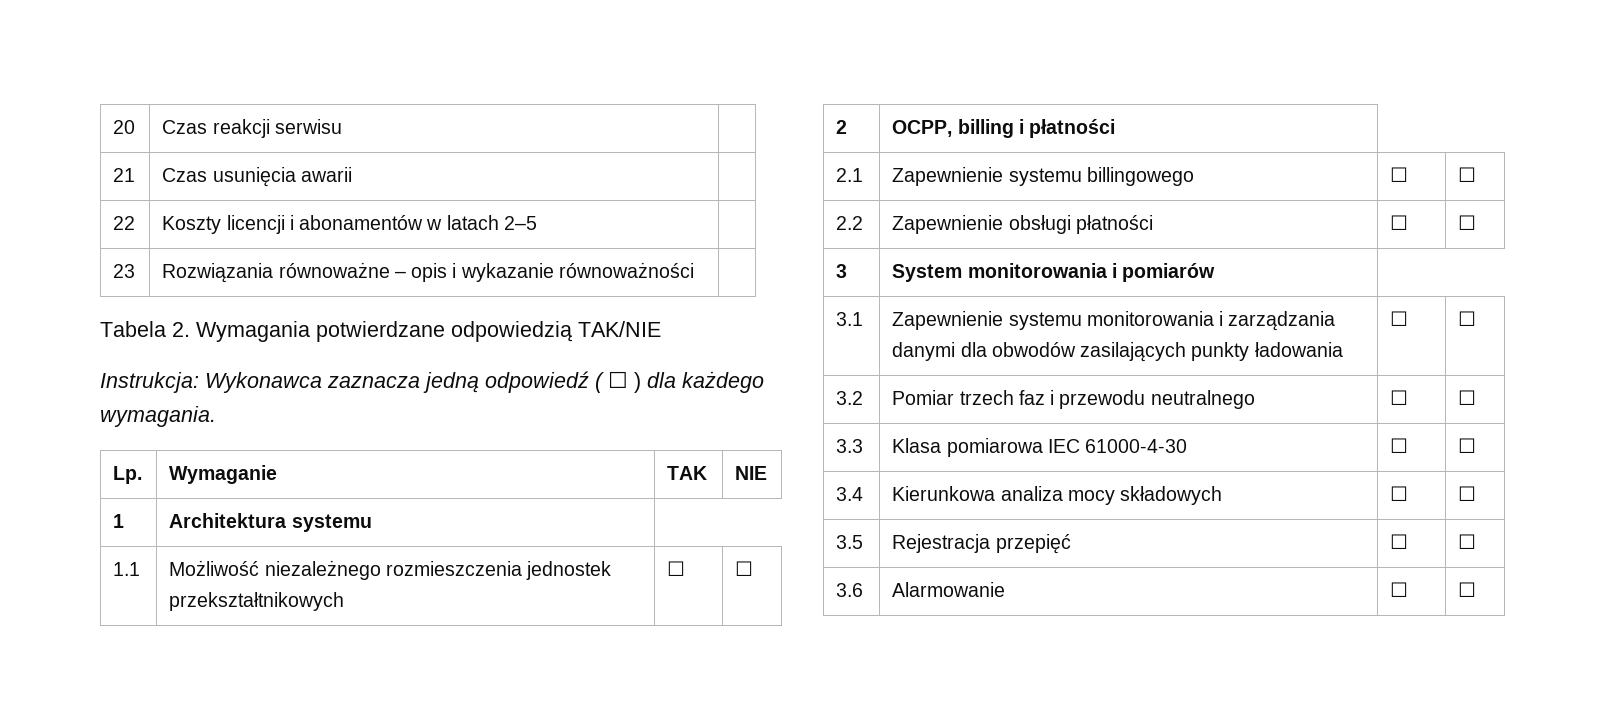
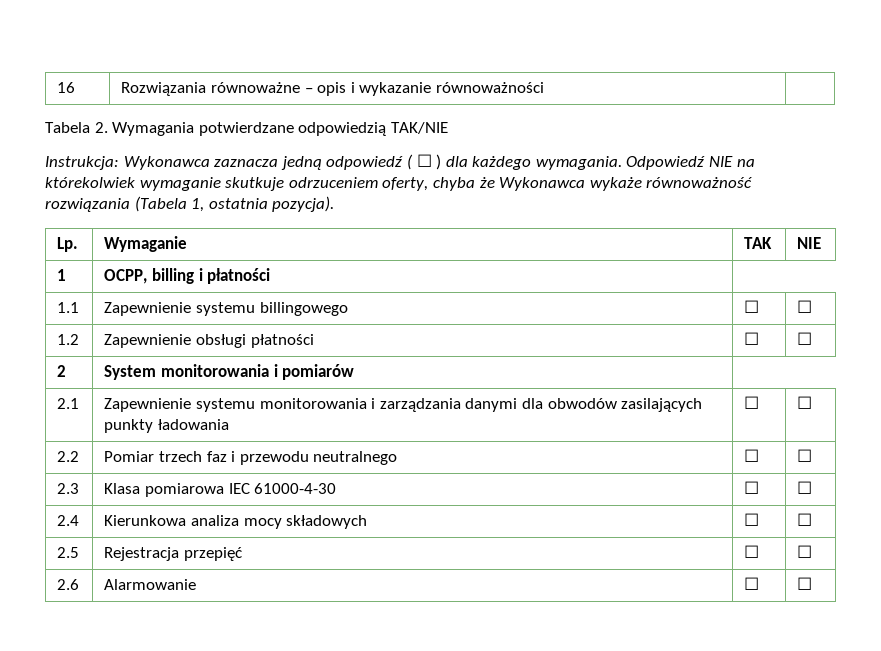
- 20 | Czas reakcji serwisu |
- 21 | Czas usunięcia awarii |
- 22 | Koszty licencji i abonamentów w latach 2–5 |
- 23 | Rozwiązania równoważne – opis i wykazanie równoważności |
+ 16 | Rozwiązania równoważne – opis i wykazanie równoważności |
+ Odpowiedź NIE na którekolwiek wymaganie skutkuje odrzuceniem oferty, chyba że Wykonawca wykaże równoważność rozwiązania (Tabela 1, ostatnia pozycja).
- 1 | Architektura systemu
- 1.1 | Możliwość niezależnego rozmieszczenia jednostek przekształtnikowych | ☐ | ☐
- 2 | OCPP, billing i płatności
+ 1 | OCPP, billing i płatności
- 2.1 | Zapewnienie systemu billingowego | ☐ | ☐
+ 1.1 | Zapewnienie systemu billingowego | ☐ | ☐
- 2.2 | Zapewnienie obsługi płatności | ☐ | ☐
+ 1.2 | Zapewnienie obsługi płatności | ☐ | ☐
- 3 | System monitorowania i pomiarów
+ 2 | System monitorowania i pomiarów
- 3.1 | Zapewnienie systemu monitorowania i zarządzania danymi dla obwodów zasilających punkty ładowania | ☐ | ☐
+ 2.1 | Zapewnienie systemu monitorowania i zarządzania danymi dla obwodów zasilających punkty ładowania | ☐ | ☐
- 3.2 | Pomiar trzech faz i przewodu neutralnego | ☐ | ☐
+ 2.2 | Pomiar trzech faz i przewodu neutralnego | ☐ | ☐
- 3.3 | Klasa pomiarowa IEC 61000-4-30 | ☐ | ☐
+ 2.3 | Klasa pomiarowa IEC 61000-4-30 | ☐ | ☐
- 3.4 | Kierunkowa analiza mocy składowych | ☐ | ☐
+ 2.4 | Kierunkowa analiza mocy składowych | ☐ | ☐
- 3.5 | Rejestracja przepięć | ☐ | ☐
+ 2.5 | Rejestracja przepięć | ☐ | ☐
- 3.6 | Alarmowanie | ☐ | ☐
+ 2.6 | Alarmowanie | ☐ | ☐

